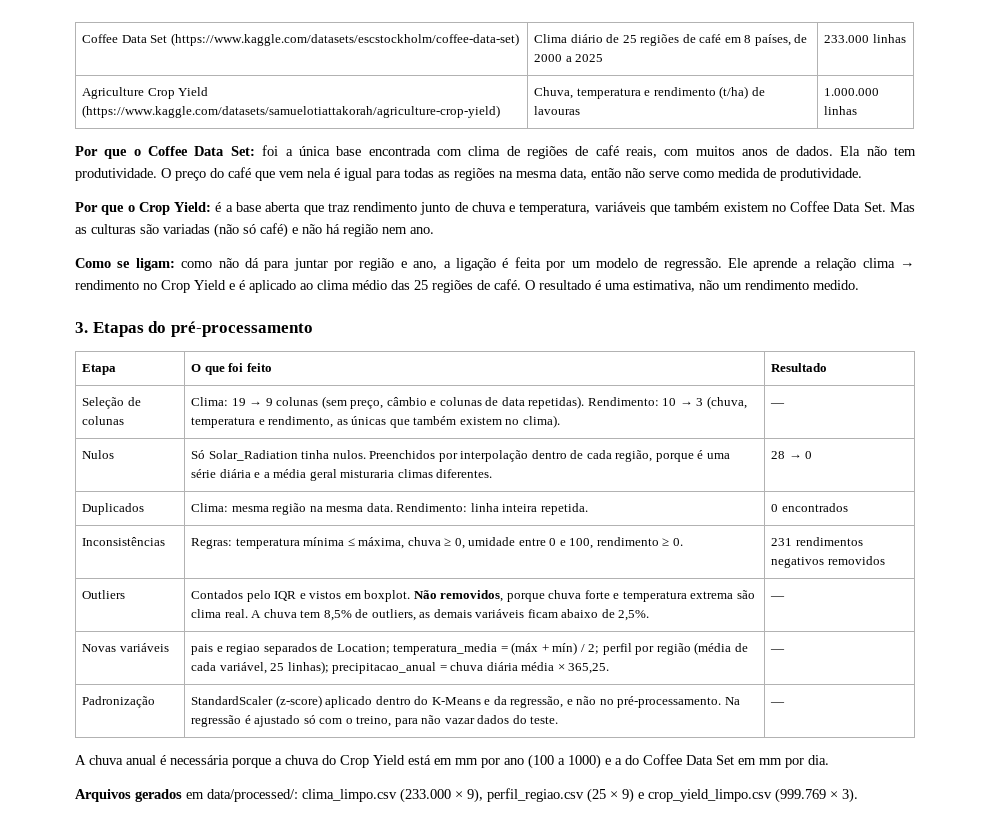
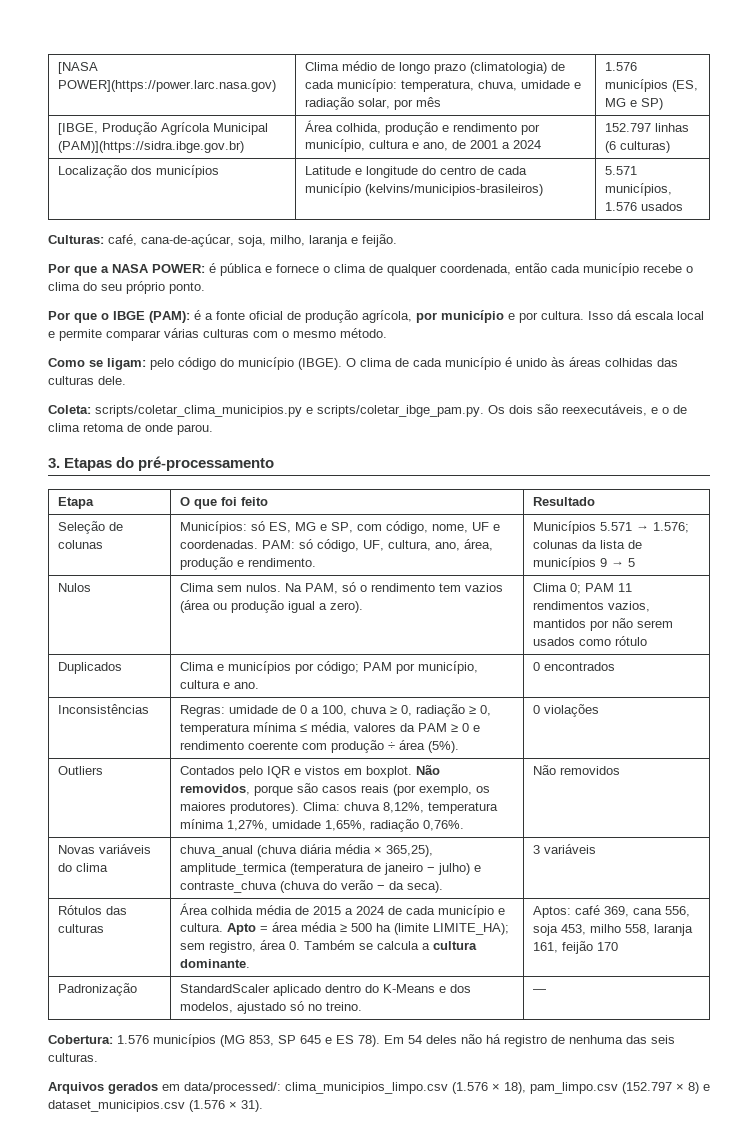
- Coffee Data Set (https://www.kaggle.com/datasets/escstockholm/coffee-data-set) | Clima diário de 25 regiões de café em 8 países, de 2000 a 2025 | 233.000 linhas
- Agriculture Crop Yield (https://www.kaggle.com/datasets/samuelotiattakorah/agriculture-crop-yield) | Chuva, temperatura e rendimento (t/ha) de lavouras | 1.000.000 linhas
- Por que o Coffee Data Set: foi a única base encontrada com clima de regiões de café reais, com muitos anos de dados. Ela não tem produtividade. O preço do café que vem nela é igual para todas as regiões na mesma data, então não serve como medida de produtividade.
- Por que o Crop Yield: é a base aberta que traz rendimento junto de chuva e temperatura, variáveis que também existem no Coffee Data Set. Mas as culturas são variadas (não só café) e não há região nem ano.
- Como se ligam: como não dá para juntar por região e ano, a ligação é feita por um modelo de regressão. Ele aprende a relação clima → rendimento no Crop Yield e é aplicado ao clima médio das 25 regiões de café. O resultado é uma estimativa, não um rendimento medido.
+ [NASA POWER](https://power.larc.nasa.gov) | Clima médio de longo prazo (climatologia) de cada município: temperatura, chuva, umidade e radiação solar, por mês | 1.576 municípios (ES, MG e SP)
+ [IBGE, Produção Agrícola Municipal (PAM)](https://sidra.ibge.gov.br) | Área colhida, produção e rendimento por município, cultura e ano, de 2001 a 2024 | 152.797 linhas (6 culturas)
+ Localização dos municípios | Latitude e longitude do centro de cada município (kelvins/municipios-brasileiros) | 5.571 municípios, 1.576 usados
+ Culturas: café, cana-de-açúcar, soja, milho, laranja e feijão.
+ Por que a NASA POWER: é pública e fornece o clima de qualquer coordenada, então cada município recebe o clima do seu próprio ponto.
+ Por que o IBGE (PAM): é a fonte oficial de produção agrícola, por município e por cultura. Isso dá escala local e permite comparar várias culturas com o mesmo método.
+ Como se ligam: pelo código do município (IBGE). O clima de cada município é unido às áreas colhidas das culturas dele.
+ Coleta: scripts/coletar_clima_municipios.py e scripts/coletar_ibge_pam.py. Os dois são reexecutáveis, e o de clima retoma de onde parou.
- Seleção de colunas | Clima: 19 → 9 colunas (sem preço, câmbio e colunas de data repetidas). Rendimento: 10 → 3 (chuva, temperatura e rendimento, as únicas que também existem no clima). | —
- Nulos | Só Solar_Radiation tinha nulos. Preenchidos por interpolação dentro de cada região, porque é uma série diária e a média geral misturaria climas diferentes. | 28 → 0
- Duplicados | Clima: mesma região na mesma data. Rendimento: linha inteira repetida. | 0 encontrados
- Inconsistências | Regras: temperatura mínima ≤ máxima, chuva ≥ 0, umidade entre 0 e 100, rendimento ≥ 0. | 231 rendimentos negativos removidos
+ Seleção de colunas | Municípios: só ES, MG e SP, com código, nome, UF e coordenadas. PAM: só código, UF, cultura, ano, área, produção e rendimento. | Municípios 5.571 → 1.576; colunas da lista de municípios 9 → 5
+ Nulos | Clima sem nulos. Na PAM, só o rendimento tem vazios (área ou produção igual a zero). | Clima 0; PAM 11 rendimentos vazios, mantidos por não serem usados como rótulo
+ Duplicados | Clima e municípios por código; PAM por município, cultura e ano. | 0 encontrados
+ Inconsistências | Regras: umidade de 0 a 100, chuva ≥ 0, radiação ≥ 0, temperatura mínima ≤ média, valores da PAM ≥ 0 e rendimento coerente com produção ÷ área (5%). | 0 violações
- Outliers | Contados pelo IQR e vistos em boxplot. Não removidos, porque chuva forte e temperatura extrema são clima real. A chuva tem 8,5% de outliers, as demais variáveis ficam abaixo de 2,5%. | —
- Novas variáveis | pais e regiao separados de Location; temperatura_media = (máx + mín) / 2; perfil por região (média de cada variável, 25 linhas); precipitacao_anual = chuva diária média × 365,25. | —
+ Outliers | Contados pelo IQR e vistos em boxplot. Não removidos, porque são casos reais (por exemplo, os maiores produtores). Clima: chuva 8,12%, temperatura mínima 1,27%, umidade 1,65%, radiação 0,76%. | Não removidos
+ Novas variáveis do clima | chuva_anual (chuva diária média × 365,25), amplitude_termica (temperatura de janeiro − julho) e contraste_chuva (chuva do verão − da seca). | 3 variáveis
+ Rótulos das culturas | Área colhida média de 2015 a 2024 de cada município e cultura. Apto = área média ≥ 500 ha (limite LIMITE_HA); sem registro, área 0. Também se calcula a cultura dominante. | Aptos: café 369, cana 556, soja 453, milho 558, laranja 161, feijão 170
- Padronização | StandardScaler (z-score) aplicado dentro do K-Means e da regressão, e não no pré-processamento. Na regressão é ajustado só com o treino, para não vazar dados do teste. | —
- A chuva anual é necessária porque a chuva do Crop Yield está em mm por ano (100 a 1000) e a do Coffee Data Set em mm por dia.
- Arquivos gerados em data/processed/: clima_limpo.csv (233.000 × 9), perfil_regiao.csv (25 × 9) e crop_yield_limpo.csv (999.769 × 3).
+ Padronização | StandardScaler aplicado dentro do K-Means e dos modelos, ajustado só no treino. | —
+ Cobertura: 1.576 municípios (MG 853, SP 645 e ES 78). Em 54 deles não há registro de nenhuma das seis culturas.
+ Arquivos gerados em data/processed/: clima_municipios_limpo.csv (1.576 × 18), pam_limpo.csv (152.797 × 8) e dataset_municipios.csv (1.576 × 31).

